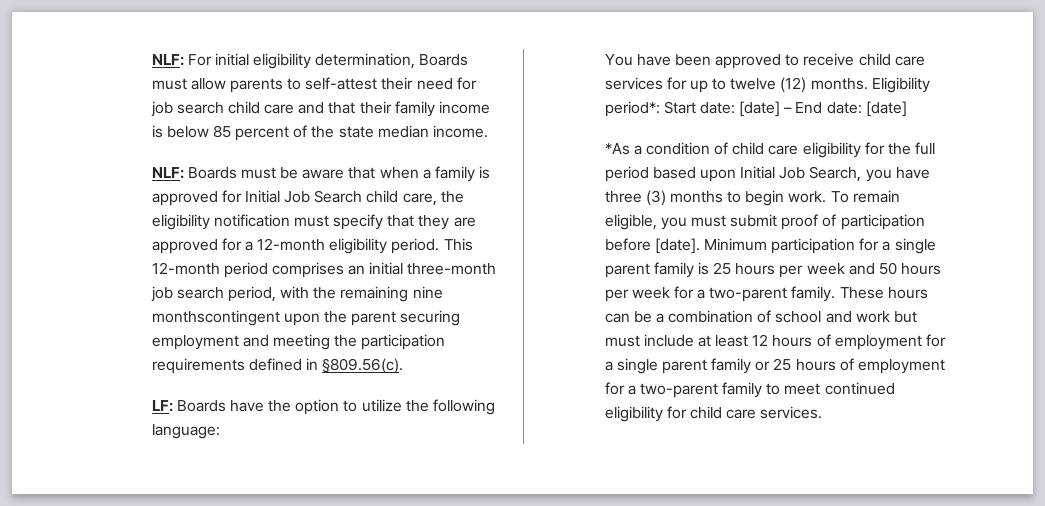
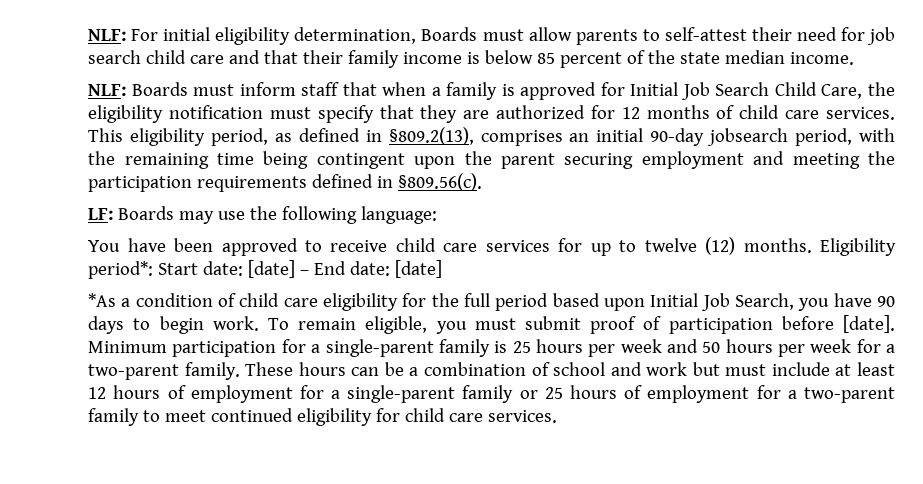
- NLF: Boards must be aware that when a family is approved for Initial Job Search child care, the eligibility notification must specify that they are approved for a 12-month eligibility period. This 12-month period comprises an initial three-month job search period, with the remaining nine monthscontingent upon the parent securing employment and meeting the participation requirements defined in §809.56(c).
+ NLF: Boards must inform staff that when a family is approved for Initial Job Search Child Care, the eligibility notification must specify that they are authorized for 12 months of child care services. This eligibility period, as defined in §809.2(13), comprises an initial 90-day jobsearch period, with the remaining time being contingent upon the parent securing employment and meeting the participation requirements defined in §809.56(c).
- LF: Boards have the option to utilize the following language:
+ LF: Boards may use the following language:
- *As a condition of child care eligibility for the full period based upon Initial Job Search, you have three (3) months to begin work.
+ *As a condition of child care eligibility for the full period based upon Initial Job Search, you have 90 days to begin work.
- Minimum participation for a single parent family is 25 hours per week and 50 hours per week for a two-parent family.
+ Minimum participation for a single-parent family is 25 hours per week and 50 hours per week for a two-parent family.
- These hours can be a combination of school and work but must include at least 12 hours of employment for a single parent family or 25 hours of employment for a two-parent family to meet continued eligibility for child care services.
+ These hours can be a combination of school and work but must include at least 12 hours of employment for a single-parent family or 25 hours of employment for a two-parent family to meet continued eligibility for child care services.

